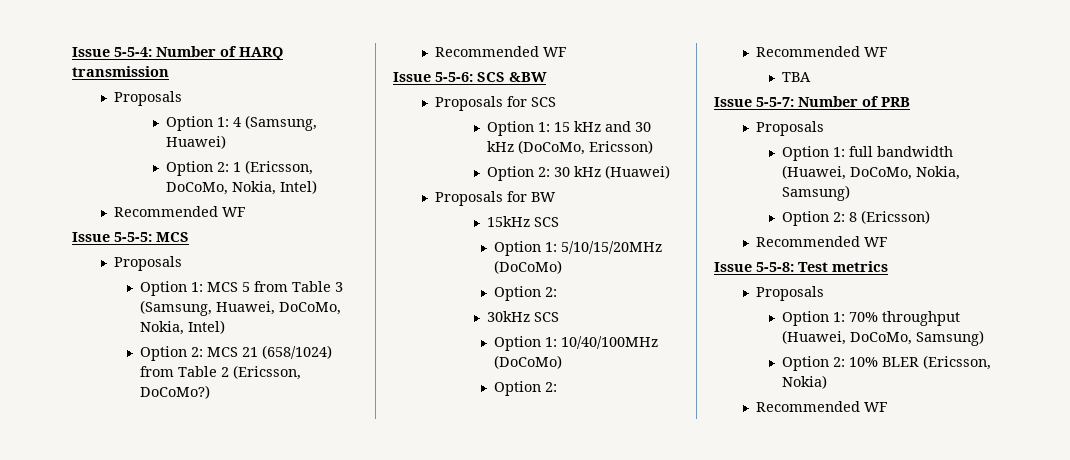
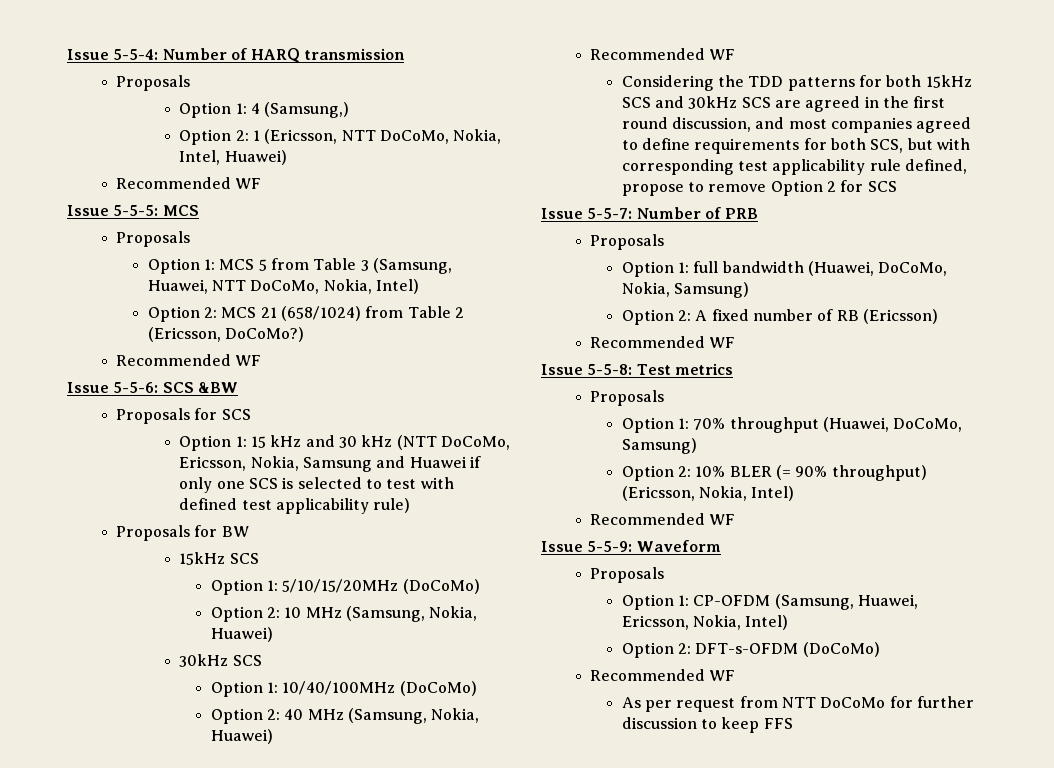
- Option 1: 4 (Samsung, Huawei)
+ Option 1: 4 (Samsung,)
- Option 2: 1 (Ericsson, DoCoMo, Nokia, Intel)
+ Option 2: 1 (Ericsson, NTT DoCoMo, Nokia, Intel, Huawei)
- Option 1: MCS 5 from Table 3 (Samsung, Huawei, DoCoMo, Nokia, Intel)
+ Option 1: MCS 5 from Table 3 (Samsung, Huawei, NTT DoCoMo, Nokia, Intel)
- Option 1: 15 kHz and 30 kHz (DoCoMo, Ericsson)
- Option 2: 30 kHz (Huawei)
+ Option 1: 15 kHz and 30 kHz (NTT DoCoMo, Ericsson, Nokia, Samsung and Huawei if only one SCS is selected to test with defined test applicability rule)
  Option 1: 5/10/15/20MHz (DoCoMo)
- Option 2:
+ Option 2: 10 MHz (Samsung, Nokia, Huawei)
  Option 1: 10/40/100MHz (DoCoMo)
- Option 2:
+ Option 2: 40 MHz (Samsung, Nokia, Huawei)
  Recommended WF
- TBA
+ Considering the TDD patterns for both 15kHz SCS and 30kHz SCS are agreed in the first round discussion, and most companies agreed to define requirements for both SCS, but with corresponding test applicability rule defined, propose to remove Option 2 for SCS
- Option 2: 8 (Ericsson)
+ Option 2: A fixed number of RB (Ericsson)
- Option 2: 10% BLER (Ericsson, Nokia)
+ Option 2: 10% BLER (= 90% throughput) (Ericsson, Nokia, Intel)
  Recommended WF
+ Issue 5-5-9: Waveform
+ Proposals
+ Option 1: CP-OFDM (Samsung, Huawei, Ericsson, Nokia, Intel)
+ Option 2: DFT-s-OFDM (DoCoMo)
+ Recommended WF
+ As per request from NTT DoCoMo for further discussion to keep FFS

